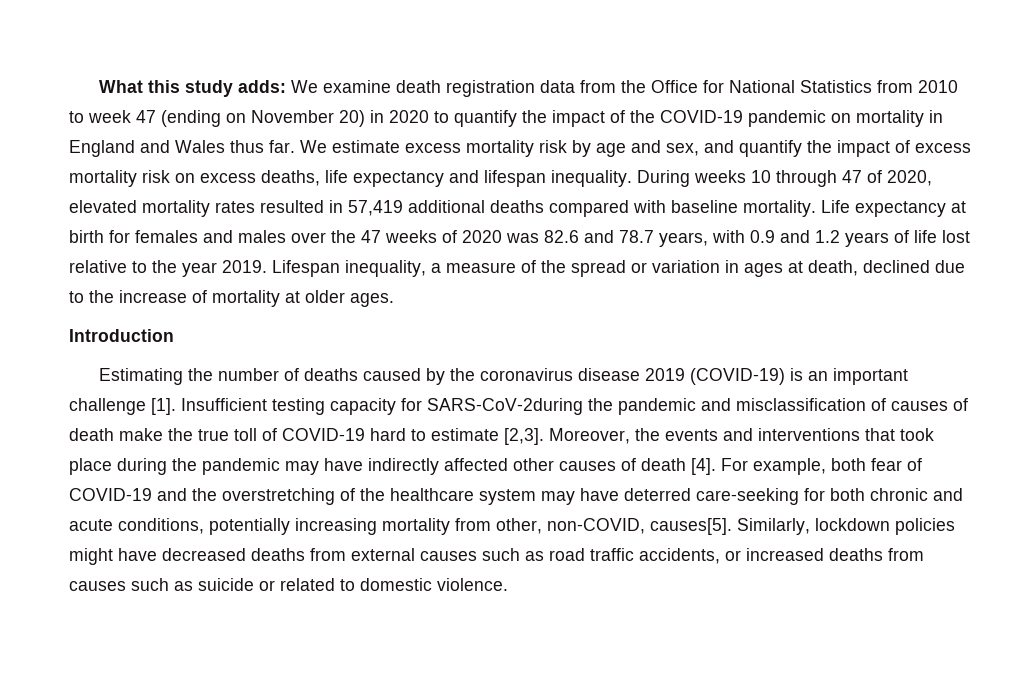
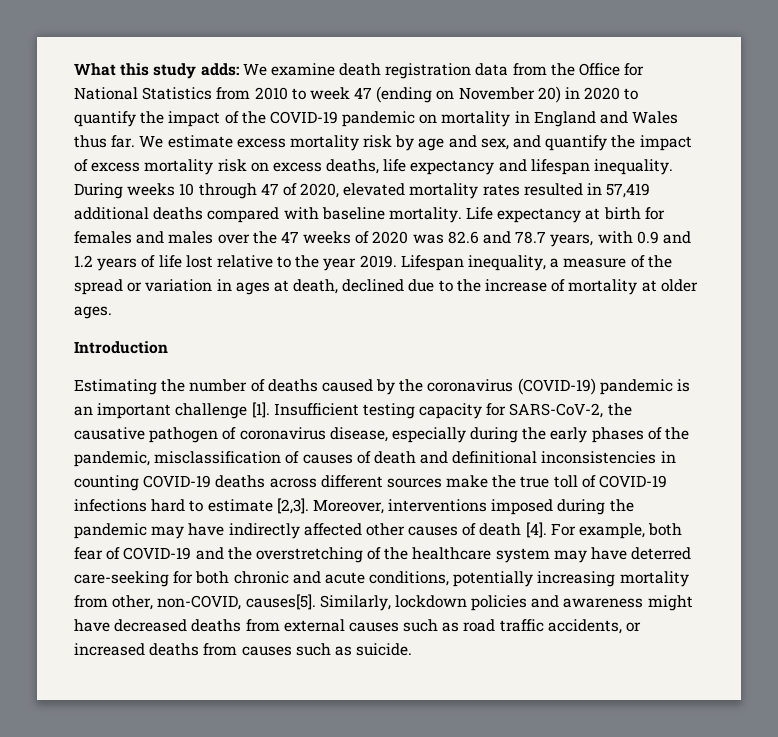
- Estimating the number of deaths caused by the coronavirus disease 2019 (COVID-19) is an important challenge [1].
+ Estimating the number of deaths caused by the coronavirus (COVID-19) pandemic is an important challenge [1].
- Insufficient testing capacity for SARS-CoV-2during the pandemic and misclassification of causes of death make the true toll of COVID-19 hard to estimate [2,3].
+ Insufficient testing capacity for SARS-CoV-2, the causative pathogen of coronavirus disease, especially during the early phases of the pandemic, misclassification of causes of death and definitional inconsistencies in counting COVID-19 deaths across different sources make the true toll of COVID-19 infections hard to estimate [2,3].
- Moreover, the events and interventions that took place during the pandemic may have indirectly affected other causes of death [4].
+ Moreover, interventions imposed during the pandemic may have indirectly affected other causes of death [4].
- Similarly, lockdown policies might have decreased deaths from external causes such as road traffic accidents, or increased deaths from causes such as suicide or related to domestic violence.
+ Similarly, lockdown policies and awareness might have decreased deaths from external causes such as road traffic accidents, or increased deaths from causes such as suicide.

